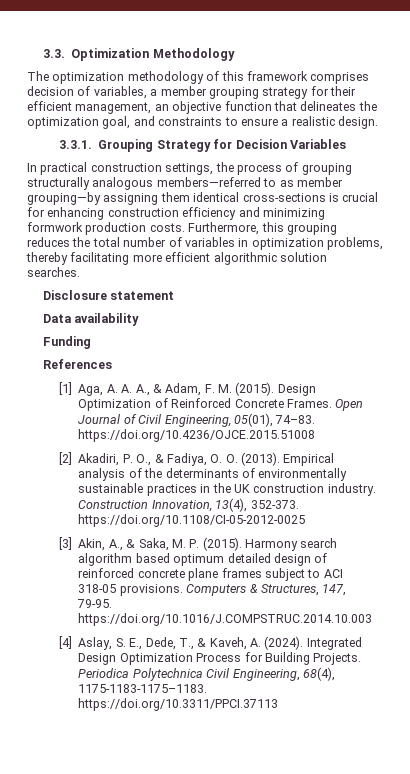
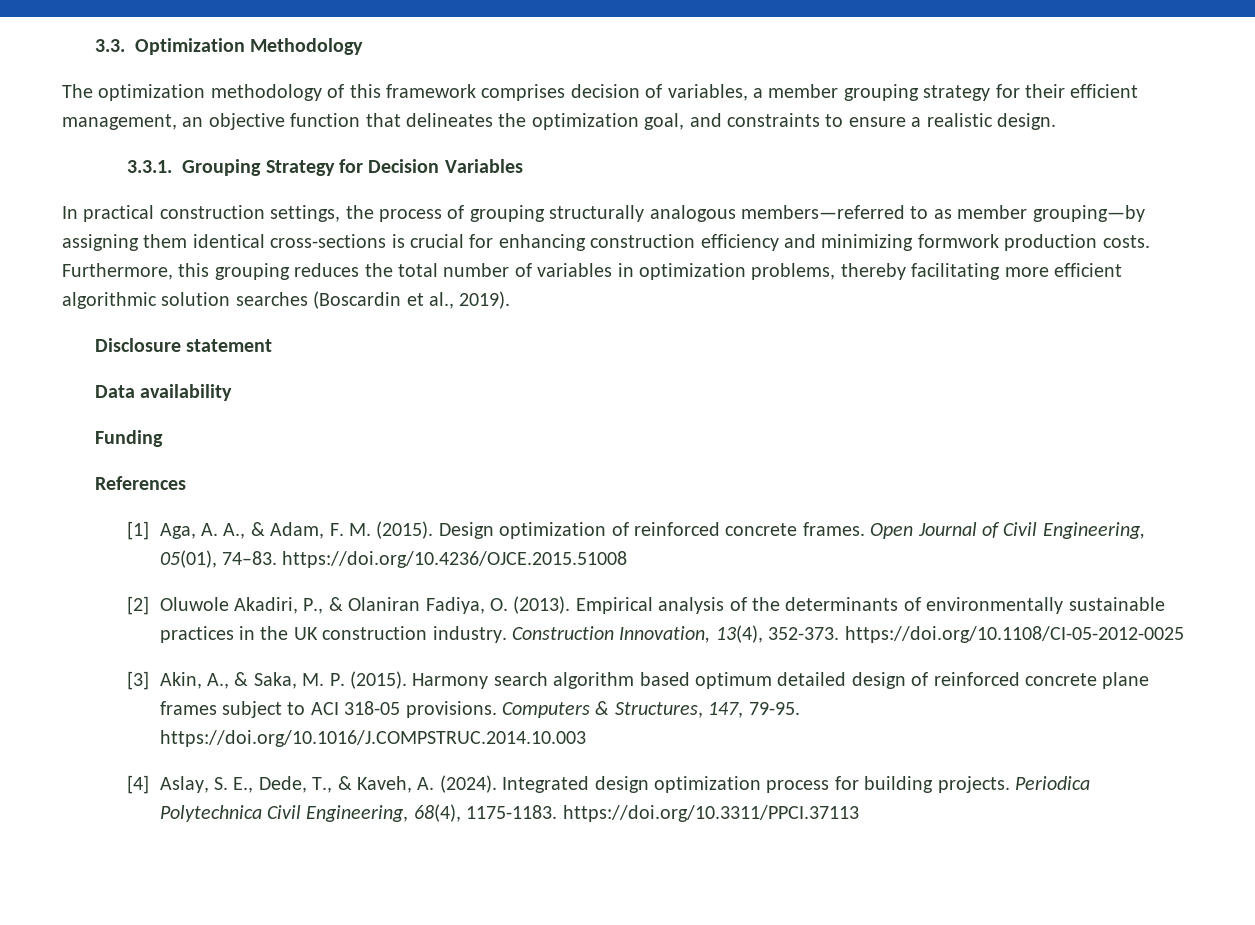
- Furthermore, this grouping reduces the total number of variables in optimization problems, thereby facilitating more efficient algorithmic solution searches.
+ Furthermore, this grouping reduces the total number of variables in optimization problems, thereby facilitating more efficient algorithmic solution searches (Boscardin et al., 2019).
- [1] Aga, A. A. A., & Adam, F. M. (2015).
+ [1] Aga, A. A., & Adam, F. M. (2015).
- Design Optimization of Reinforced Concrete Frames.
+ Design optimization of reinforced concrete frames.
- [2] Akadiri, P. O., & Fadiya, O. O. (2013).
+ [2] Oluwole Akadiri, P., & Olaniran Fadiya, O. (2013).
- Integrated Design Optimization Process for Building Projects.
+ Integrated design optimization process for building projects.
- Periodica Polytechnica Civil Engineering, 68(4), 1175-1183-1175–1183. https://doi.org/10.3311/PPCI.37113
+ Periodica Polytechnica Civil Engineering, 68(4), 1175-1183. https://doi.org/10.3311/PPCI.37113

